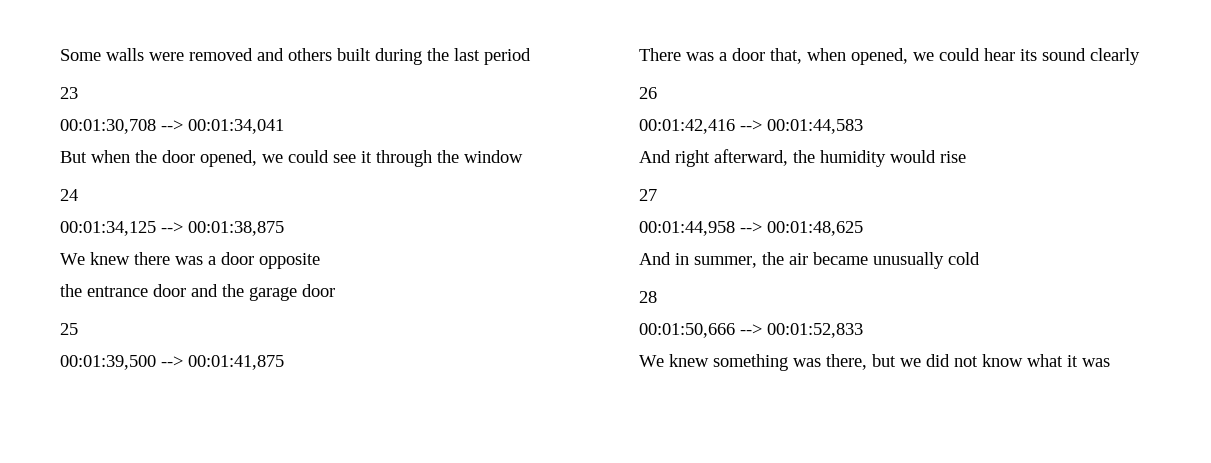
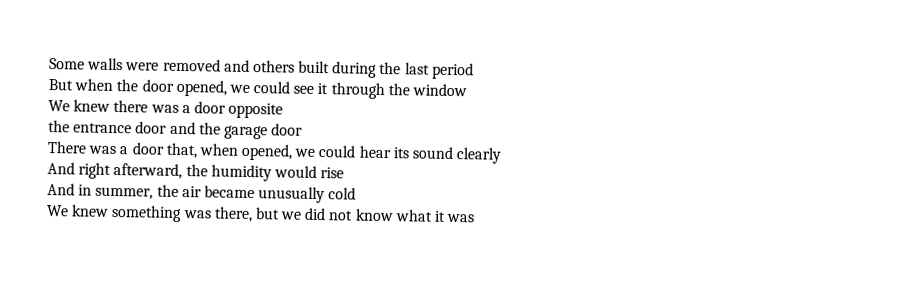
- 23
- 00:01:30,708 --> 00:01:34,041
- 24
- 00:01:34,125 --> 00:01:38,875
- 25
- 00:01:39,500 --> 00:01:41,875
- 26
- 00:01:42,416 --> 00:01:44,583
- 27
- 00:01:44,958 --> 00:01:48,625
- 28
- 00:01:50,666 --> 00:01:52,833

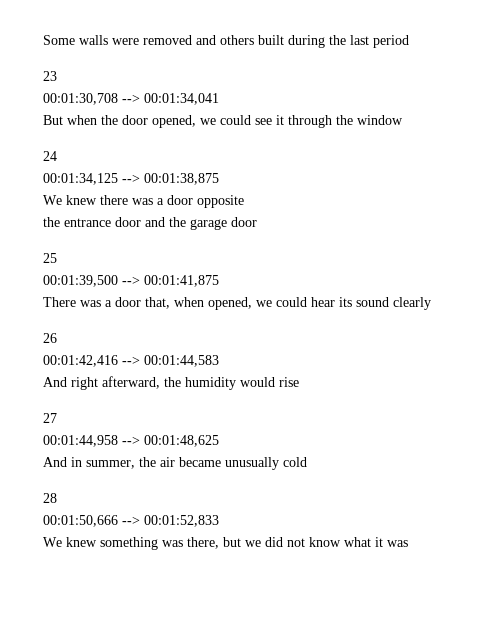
+ 23
+ 00:01:30,708 --> 00:01:34,041
+ 24
+ 00:01:34,125 --> 00:01:38,875
+ 25
+ 00:01:39,500 --> 00:01:41,875
+ 26
+ 00:01:42,416 --> 00:01:44,583
+ 27
+ 00:01:44,958 --> 00:01:48,625
+ 28
+ 00:01:50,666 --> 00:01:52,833

